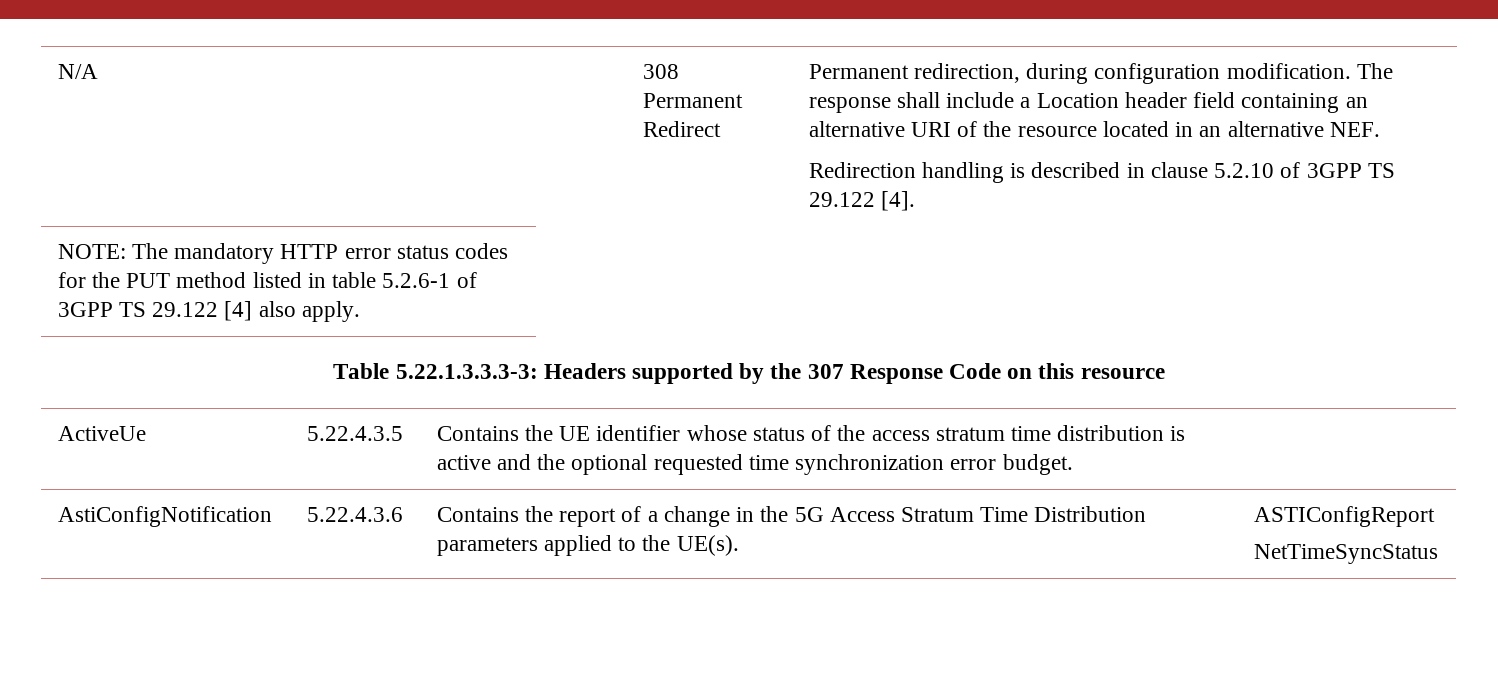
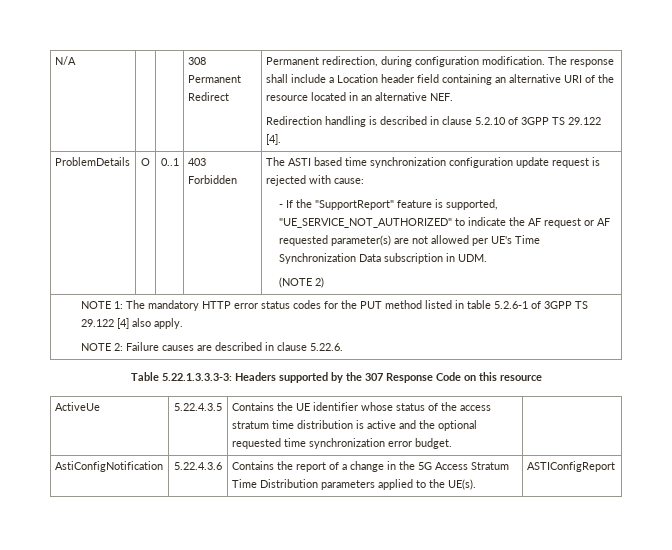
- NOTE: The mandatory HTTP error status codes for the PUT method listed in table 5.2.6-1 of 3GPP TS 29.122 [4] also apply.
+ ProblemDetails | O | 0..1 | 403 Forbidden | The ASTI based time synchronization configuration update request is rejected with cause:
+ - If the "SupportReport" feature is supported, "UE_SERVICE_NOT_AUTHORIZED" to indicate the AF request or AF requested parameter(s) are not allowed per UE's Time Synchronization Data subscription in UDM.
+ (NOTE 2)
+ NOTE 1: The mandatory HTTP error status codes for the PUT method listed in table 5.2.6-1 of 3GPP TS 29.122 [4] also apply.
+ NOTE 2: Failure causes are described in clause 5.22.6.
  AstiConfigNotification | 5.22.4.3.6 | Contains the report of a change in the 5G Access Stratum Time Distribution parameters applied to the UE(s). | ASTIConfigReport
- NetTimeSyncStatus

